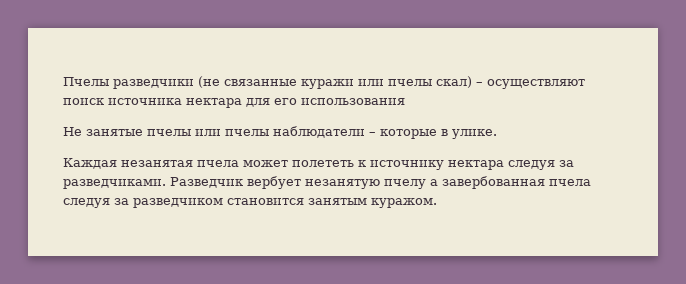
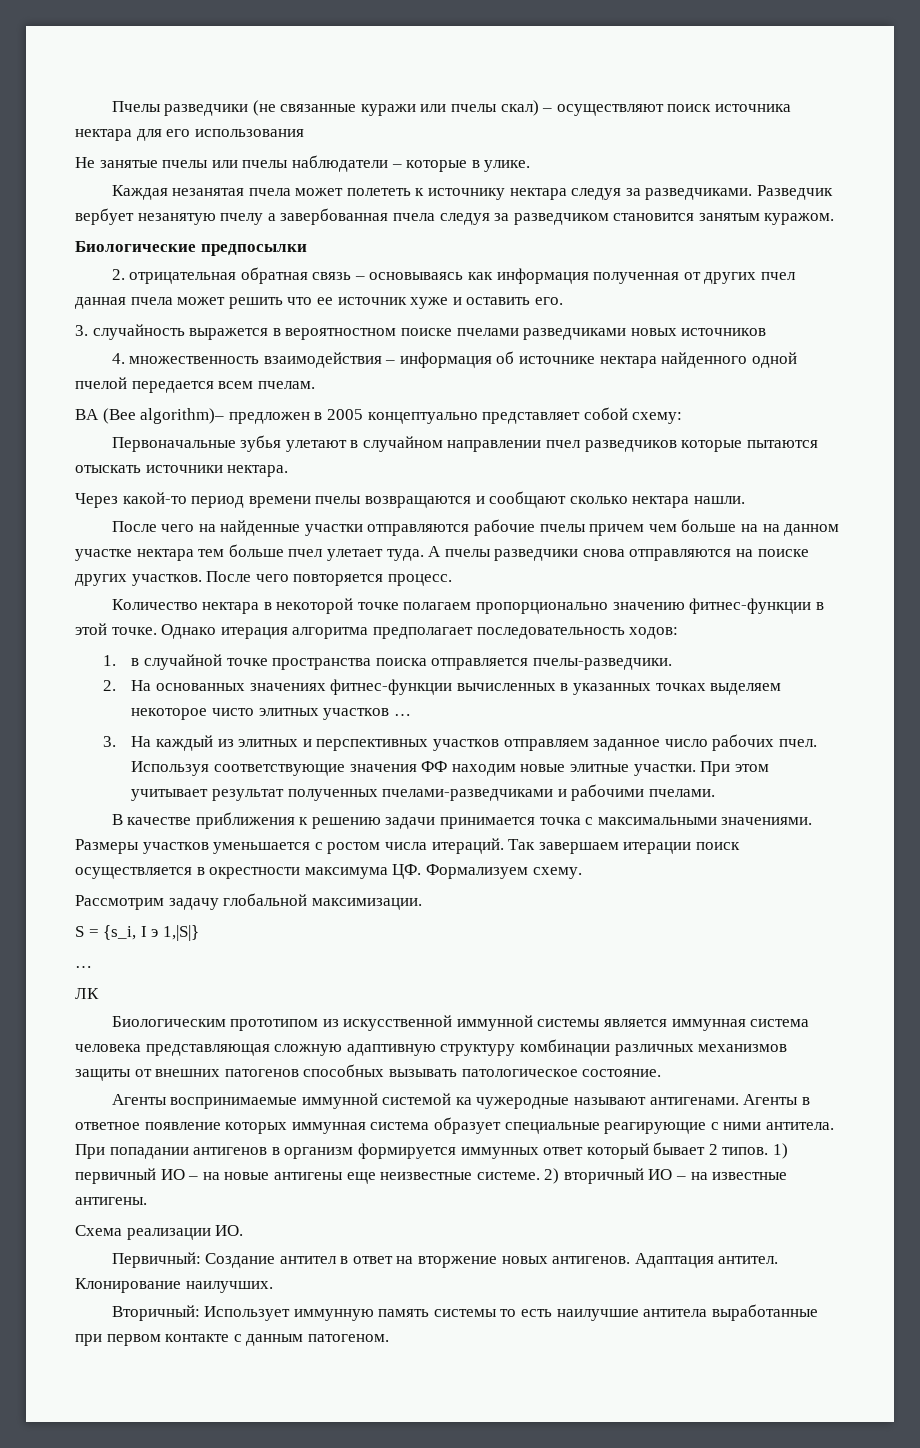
+ Биологические предпосылки
+ 2. отрицательная обратная связь – основываясь как информация полученная от других пчел данная пчела может решить что ее источник хуже и оставить его.
+ 3. случайность выражется в вероятностном поиске пчелами разведчиками новых источников
+ 4. множественность взаимодействия – информация об источнике нектара найденного одной пчелой передается всем пчелам.
+ ВА (Bee algorithm)– предложен в 2005 концептуально представляет собой схему:
+ Первоначальные зубья улетают в случайном направлении пчел разведчиков которые пытаются отыскать источники нектара.
+ Через какой-то период времени пчелы возвращаются и сообщают сколько нектара нашли.
+ После чего на найденные участки отправляются рабочие пчелы причем чем больше на на данном участке нектара тем больше пчел улетает туда. А пчелы разведчики снова отправляются на поиске других участков. После чего повторяется процесс.
+ Количество нектара в некоторой точке полагаем пропорционально значению фитнес-функции в этой точке. Однако итерация алгоритма предполагает последовательность ходов:
+ 1. в случайной точке пространства поиска отправляется пчелы-разведчики.
+ 2. На основанных значениях фитнес-функции вычисленных в указанных точках выделяем некоторое чисто элитных участков …
+ 3. На каждый из элитных и перспективных участков отправляем заданное число рабочих пчел. Используя соответствующие значения ФФ находим новые элитные участки. При этом учитывает результат полученных пчелами-разведчиками и рабочими пчелами.
+ В качестве приближения к решению задачи принимается точка с максимальными значениями. Размеры участков уменьшается с ростом числа итераций. Так завершаем итерации поиск осуществляется в окрестности максимума ЦФ. Формализуем схему.
+ Рассмотрим задачу глобальной максимизации.
+ S = {s_i, I э 1,|S|}
+ …
+ ЛК
+ Биологическим прототипом из искусственной иммунной системы является иммунная система человека представляющая сложную адаптивную структуру комбинации различных механизмов защиты от внешних патогенов способных вызывать патологическое состояние.
+ Агенты воспринимаемые иммунной системой ка чужеродные называют антигенами. Агенты в ответное появление которых иммунная система образует специальные реагирующие с ними антитела. При попадании антигенов в организм формируется иммунных ответ который бывает 2 типов. 1) первичный ИО – на новые антигены еще неизвестные системе. 2) вторичный ИО – на известные антигены.
+ Схема реализации ИО.
+ Первичный: Создание антител в ответ на вторжение новых антигенов. Адаптация антител. Клонирование наилучших.
+ Вторичный: Использует иммунную память системы то есть наилучшие антитела выработанные при первом контакте с данным патогеном.

